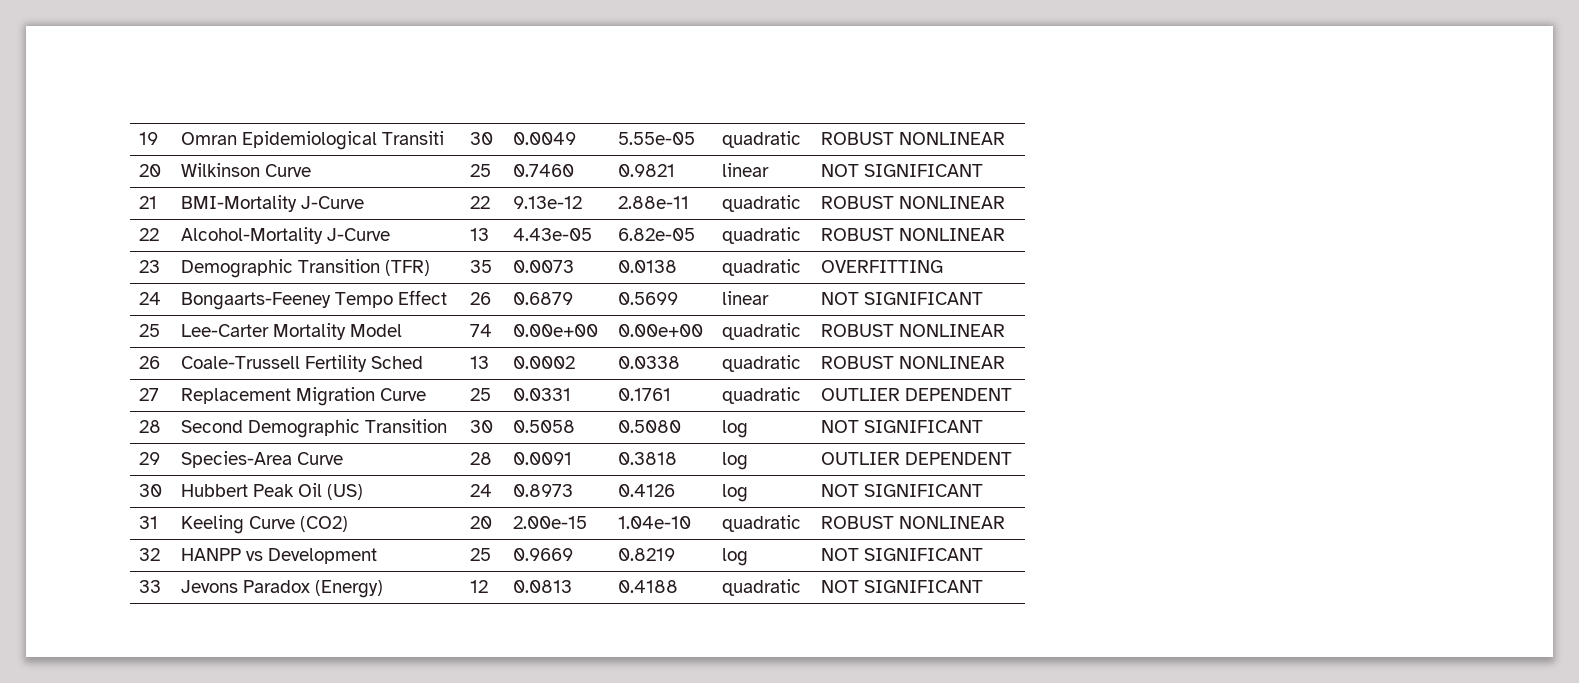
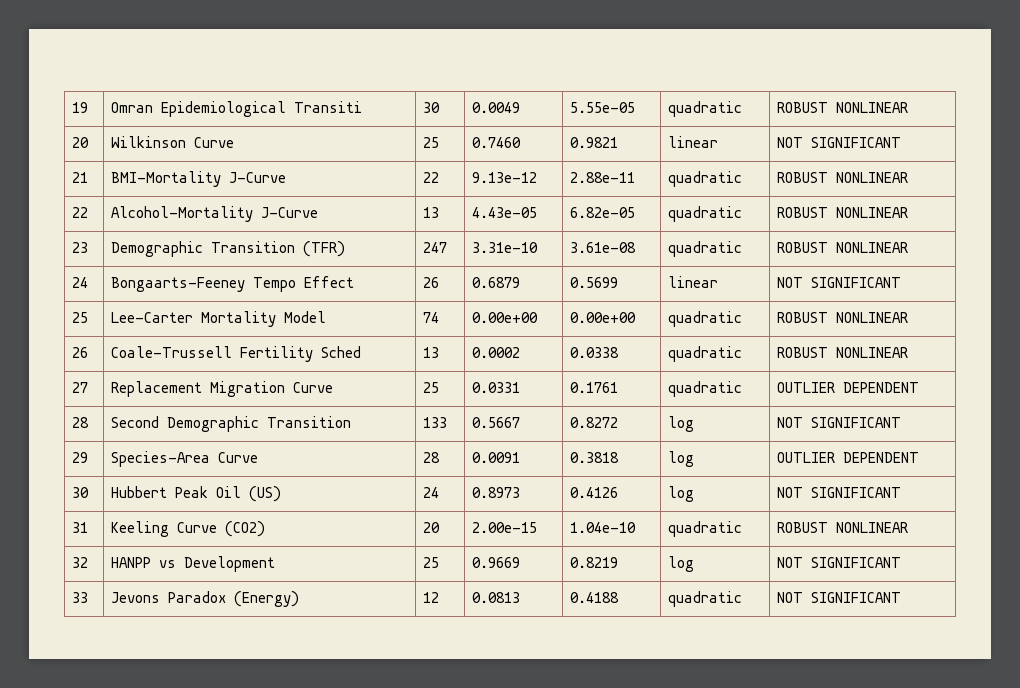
- 23 | Demographic Transition (TFR) | 35 | 0.0073 | 0.0138 | quadratic | OVERFITTING
+ 23 | Demographic Transition (TFR) | 247 | 3.31e-10 | 3.61e-08 | quadratic | ROBUST NONLINEAR
- 28 | Second Demographic Transition | 30 | 0.5058 | 0.5080 | log | NOT SIGNIFICANT
+ 28 | Second Demographic Transition | 133 | 0.5667 | 0.8272 | log | NOT SIGNIFICANT

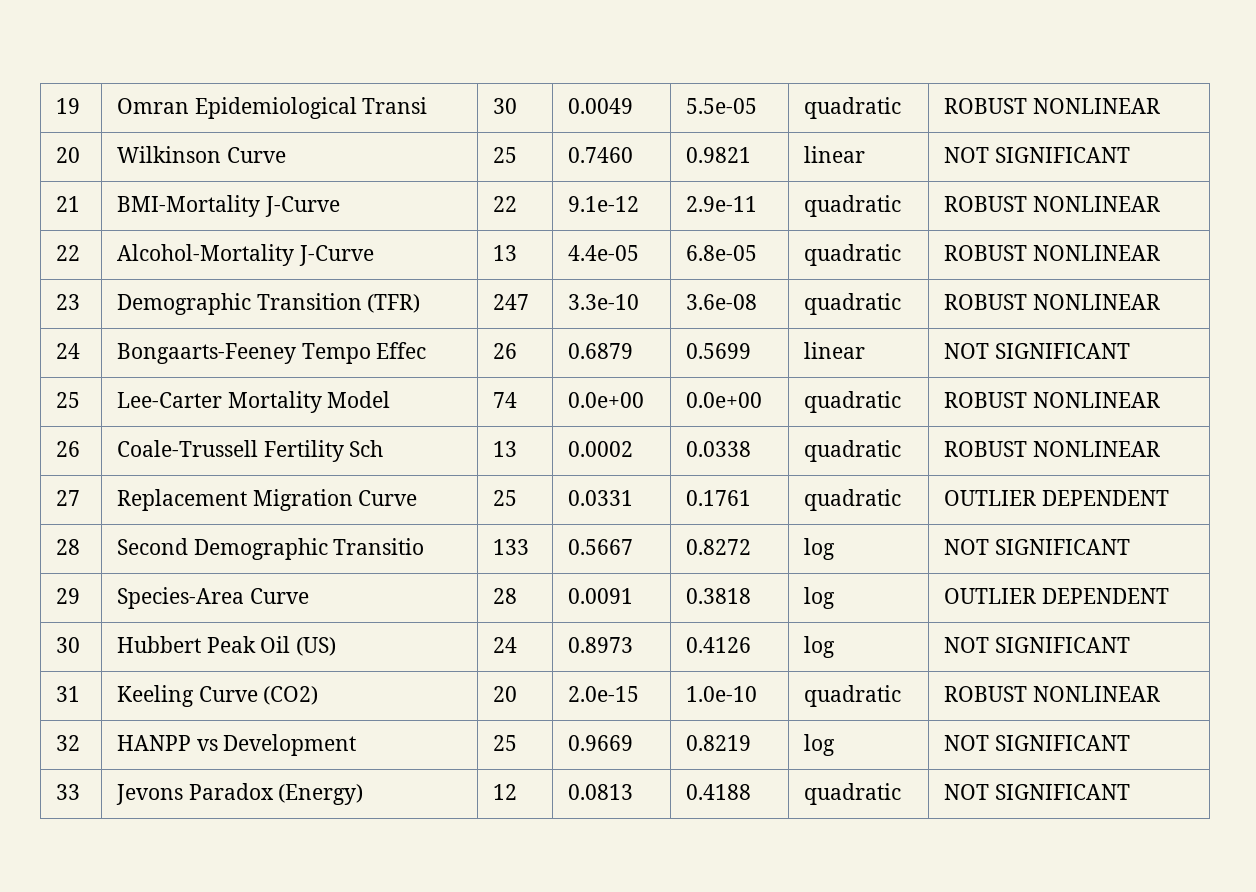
- 19 | Omran Epidemiological Transiti | 30 | 0.0049 | 5.55e-05 | quadratic | ROBUST NONLINEAR
+ 19 | Omran Epidemiological Transi | 30 | 0.0049 | 5.5e-05 | quadratic | ROBUST NONLINEAR
- 21 | BMI-Mortality J-Curve | 22 | 9.13e-12 | 2.88e-11 | quadratic | ROBUST NONLINEAR
+ 21 | BMI-Mortality J-Curve | 22 | 9.1e-12 | 2.9e-11 | quadratic | ROBUST NONLINEAR
- 22 | Alcohol-Mortality J-Curve | 13 | 4.43e-05 | 6.82e-05 | quadratic | ROBUST NONLINEAR
+ 22 | Alcohol-Mortality J-Curve | 13 | 4.4e-05 | 6.8e-05 | quadratic | ROBUST NONLINEAR
- 23 | Demographic Transition (TFR) | 247 | 3.31e-10 | 3.61e-08 | quadratic | ROBUST NONLINEAR
+ 23 | Demographic Transition (TFR) | 247 | 3.3e-10 | 3.6e-08 | quadratic | ROBUST NONLINEAR
- 24 | Bongaarts-Feeney Tempo Effect | 26 | 0.6879 | 0.5699 | linear | NOT SIGNIFICANT
+ 24 | Bongaarts-Feeney Tempo Effec | 26 | 0.6879 | 0.5699 | linear | NOT SIGNIFICANT
- 25 | Lee-Carter Mortality Model | 74 | 0.00e+00 | 0.00e+00 | quadratic | ROBUST NONLINEAR
+ 25 | Lee-Carter Mortality Model | 74 | 0.0e+00 | 0.0e+00 | quadratic | ROBUST NONLINEAR
- 26 | Coale-Trussell Fertility Sched | 13 | 0.0002 | 0.0338 | quadratic | ROBUST NONLINEAR
+ 26 | Coale-Trussell Fertility Sch | 13 | 0.0002 | 0.0338 | quadratic | ROBUST NONLINEAR
- 28 | Second Demographic Transition | 133 | 0.5667 | 0.8272 | log | NOT SIGNIFICANT
+ 28 | Second Demographic Transitio | 133 | 0.5667 | 0.8272 | log | NOT SIGNIFICANT
- 31 | Keeling Curve (CO2) | 20 | 2.00e-15 | 1.04e-10 | quadratic | ROBUST NONLINEAR
+ 31 | Keeling Curve (CO2) | 20 | 2.0e-15 | 1.0e-10 | quadratic | ROBUST NONLINEAR

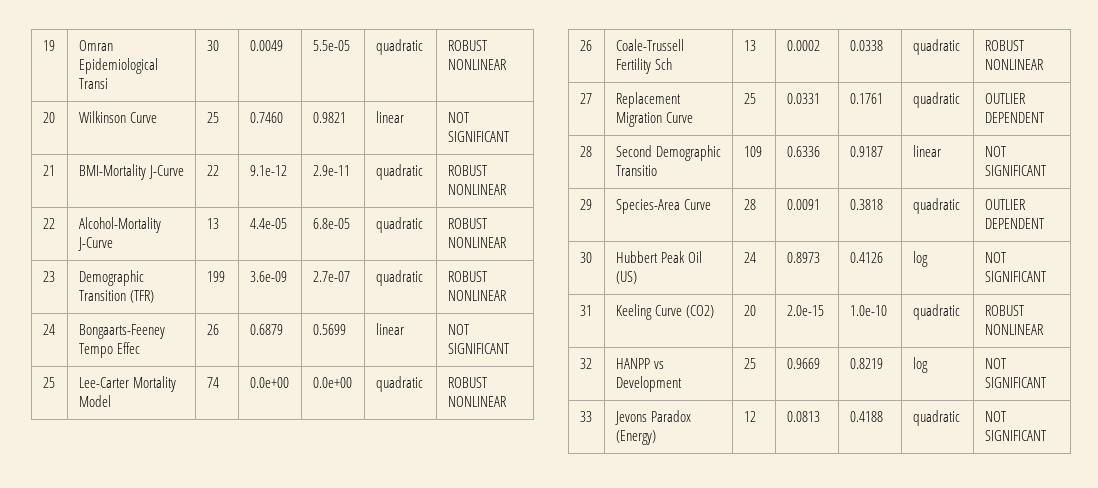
- 23 | Demographic Transition (TFR) | 247 | 3.3e-10 | 3.6e-08 | quadratic | ROBUST NONLINEAR
+ 23 | Demographic Transition (TFR) | 199 | 3.6e-09 | 2.7e-07 | quadratic | ROBUST NONLINEAR
- 28 | Second Demographic Transitio | 133 | 0.5667 | 0.8272 | log | NOT SIGNIFICANT
+ 28 | Second Demographic Transitio | 109 | 0.6336 | 0.9187 | linear | NOT SIGNIFICANT
- 29 | Species-Area Curve | 28 | 0.0091 | 0.3818 | log | OUTLIER DEPENDENT
+ 29 | Species-Area Curve | 28 | 0.0091 | 0.3818 | quadratic | OUTLIER DEPENDENT

